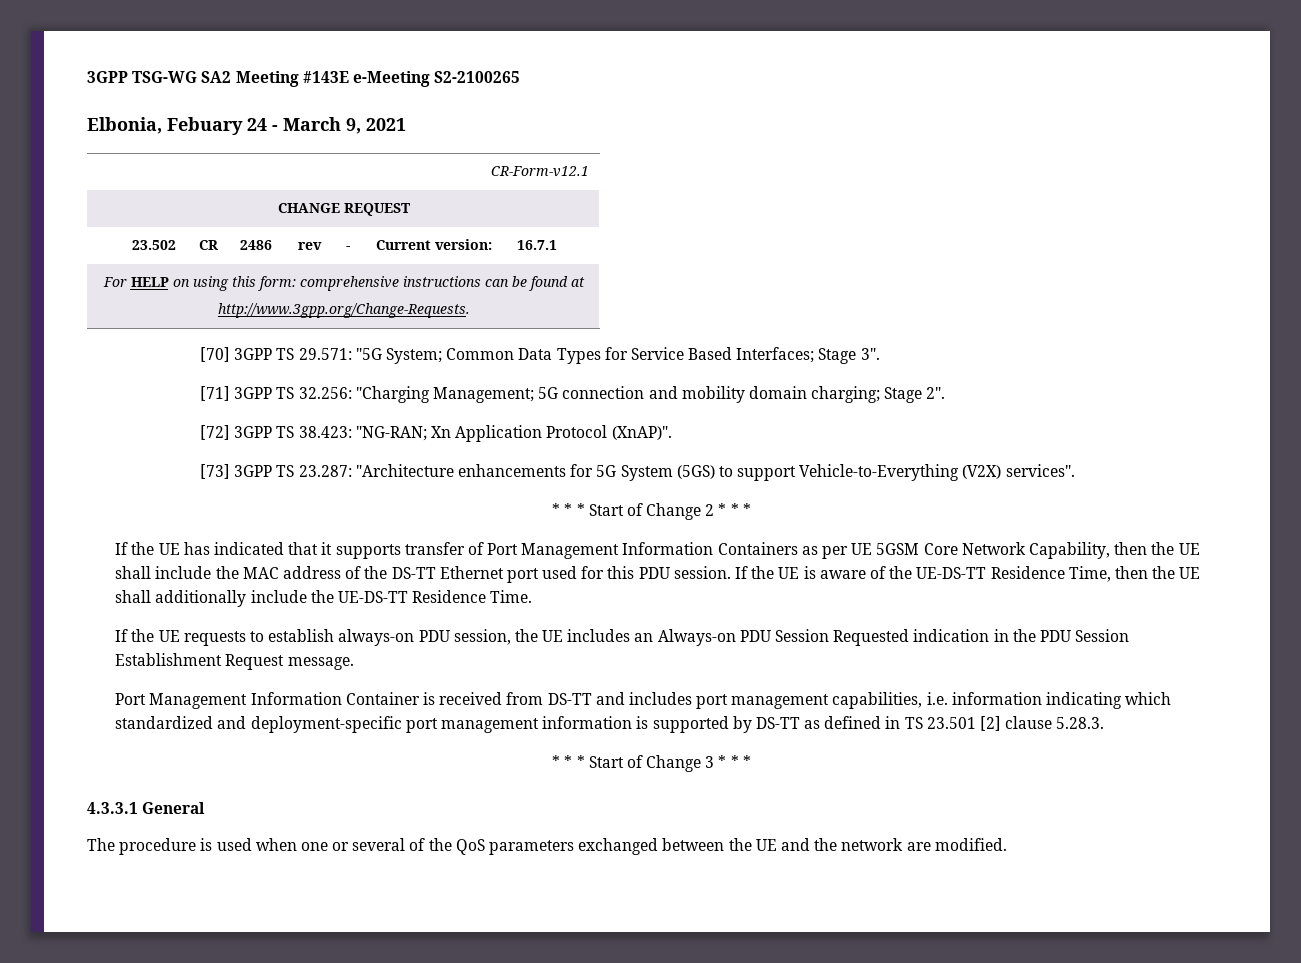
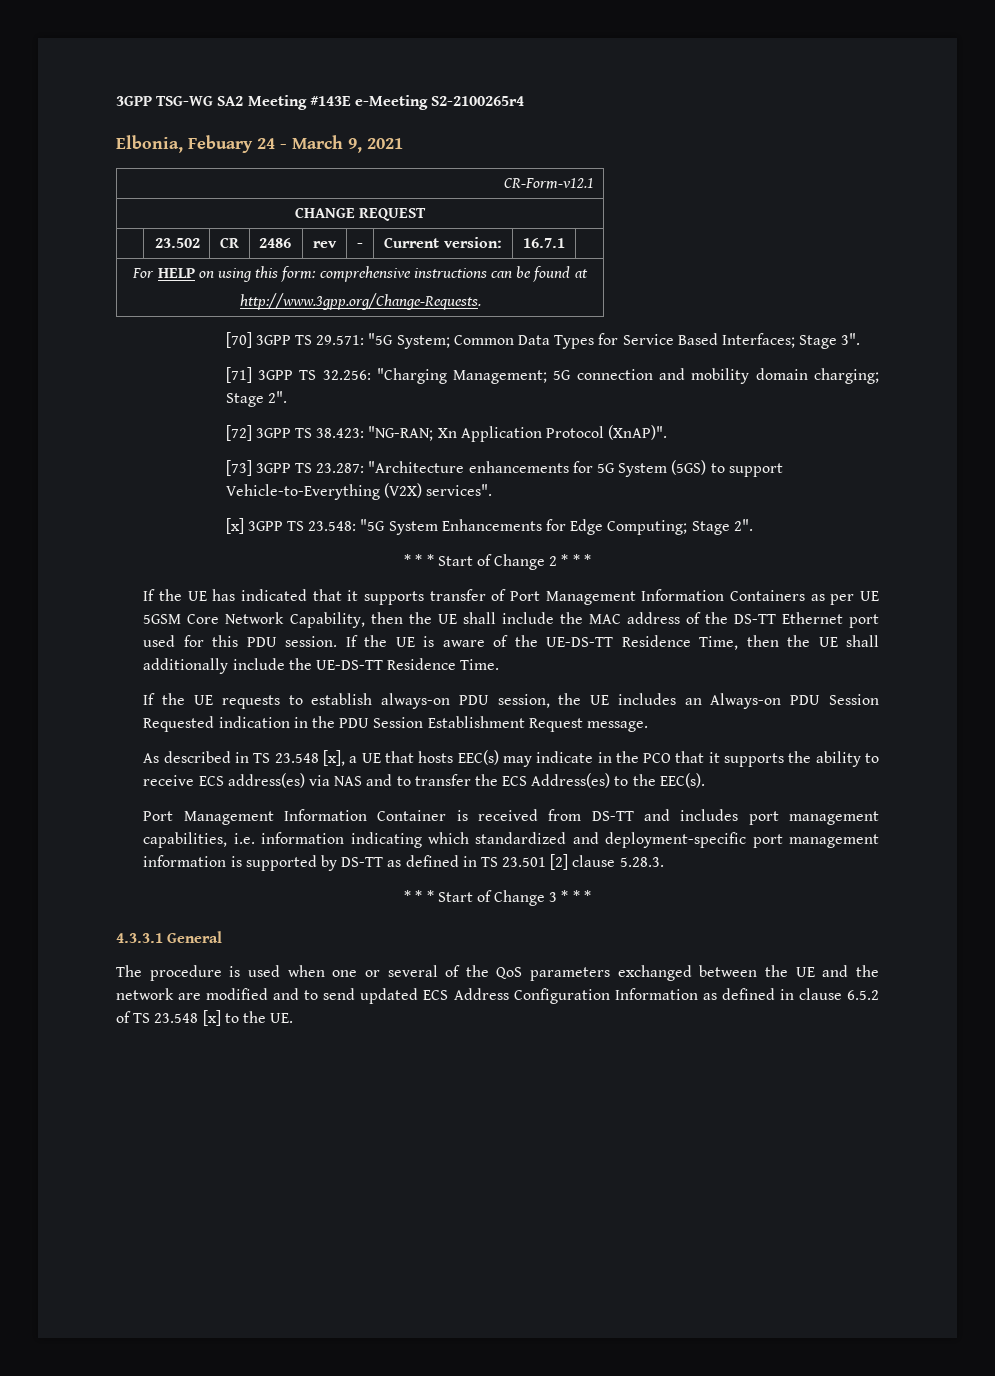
- 3GPP TSG-WG SA2 Meeting #143E e-Meeting S2-2100265
+ 3GPP TSG-WG SA2 Meeting #143E e-Meeting S2-2100265r4
+ [x] 3GPP TS 23.548: "5G System Enhancements for Edge Computing; Stage 2".
+ As described in TS 23.548 [x], a UE that hosts EEC(s) may indicate in the PCO that it supports the ability to receive ECS address(es) via NAS and to transfer the ECS Address(es) to the EEC(s).
- The procedure is used when one or several of the QoS parameters exchanged between the UE and the network are modified.
+ The procedure is used when one or several of the QoS parameters exchanged between the UE and the network are modified and to send updated ECS Address Configuration Information as defined in clause 6.5.2 of TS 23.548 [x] to the UE.

